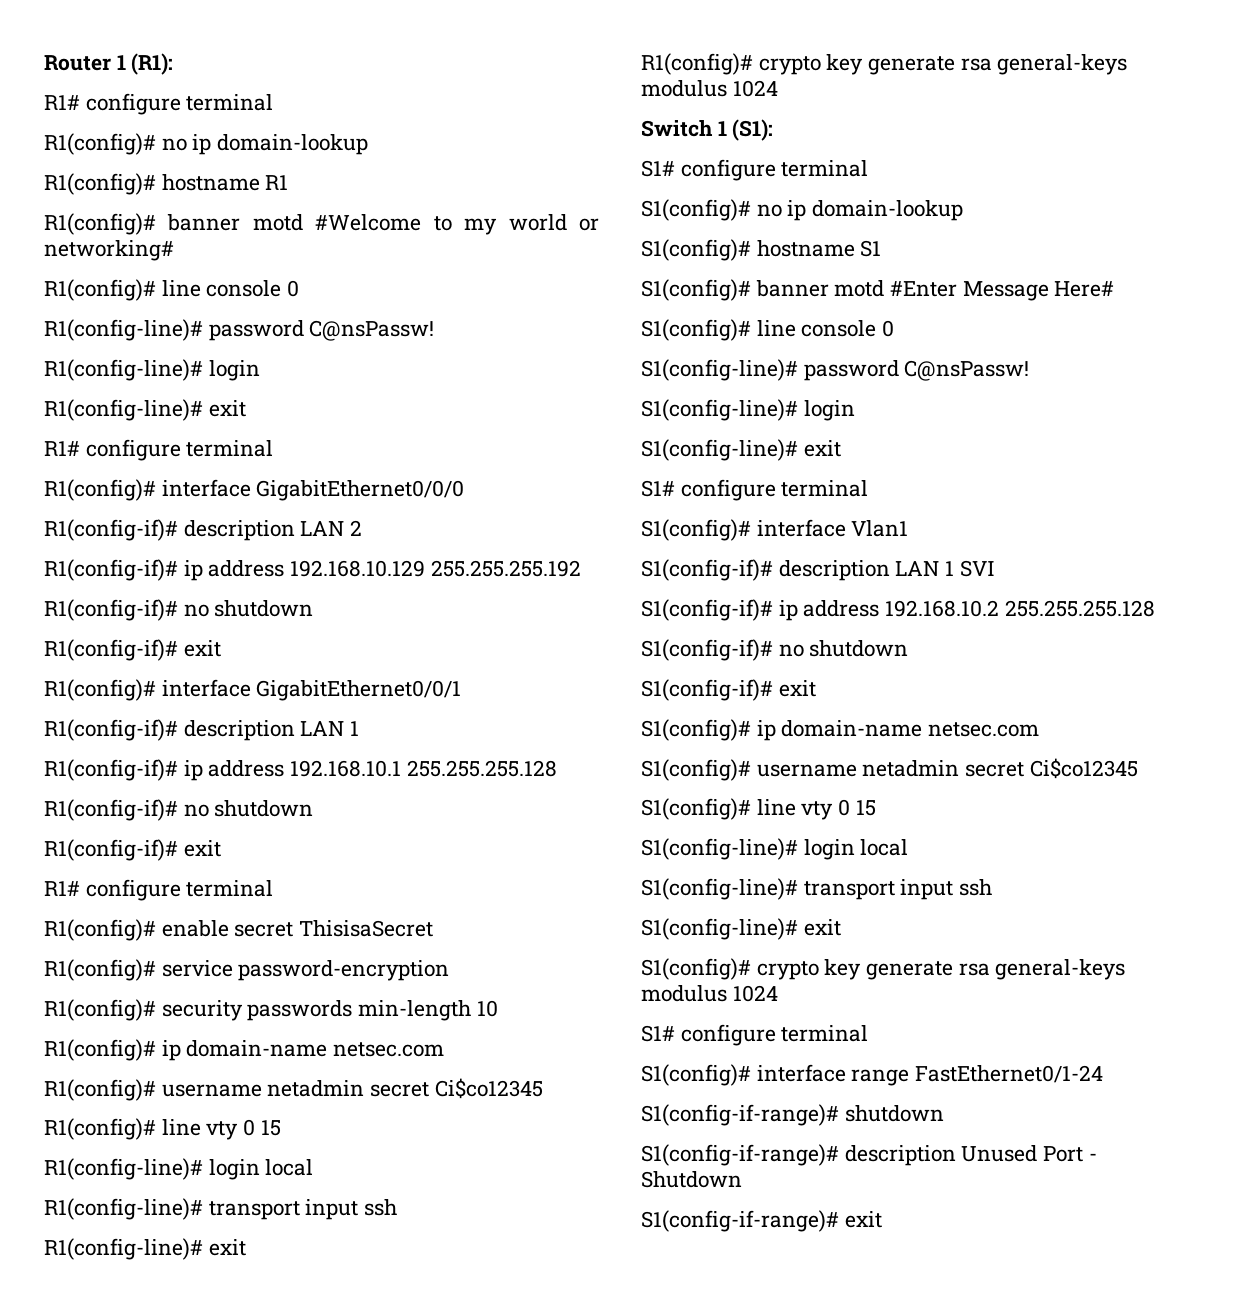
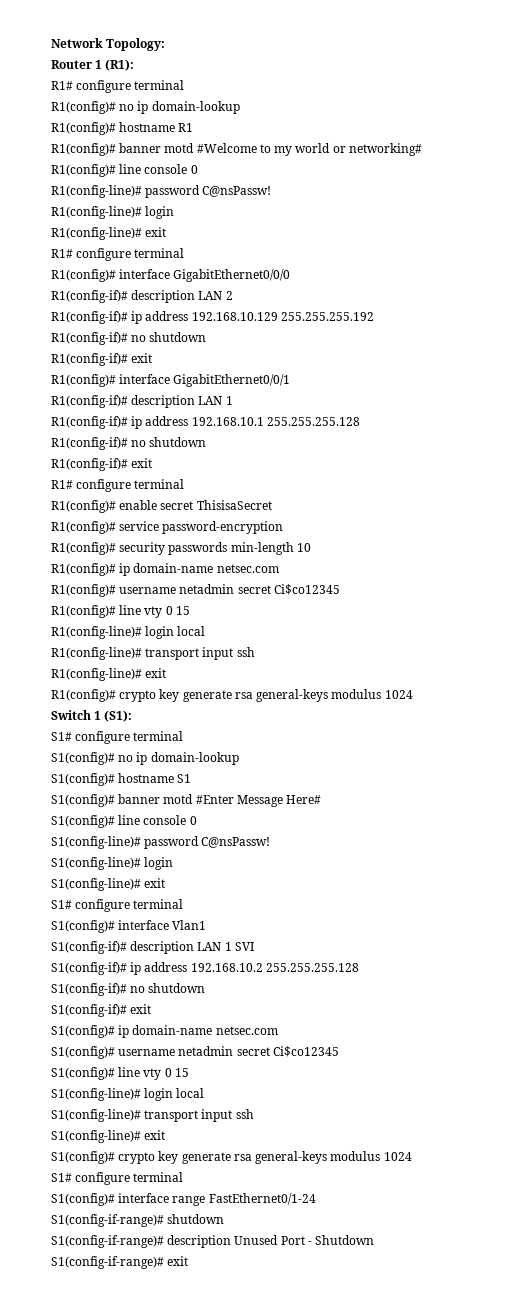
+ Network Topology:

